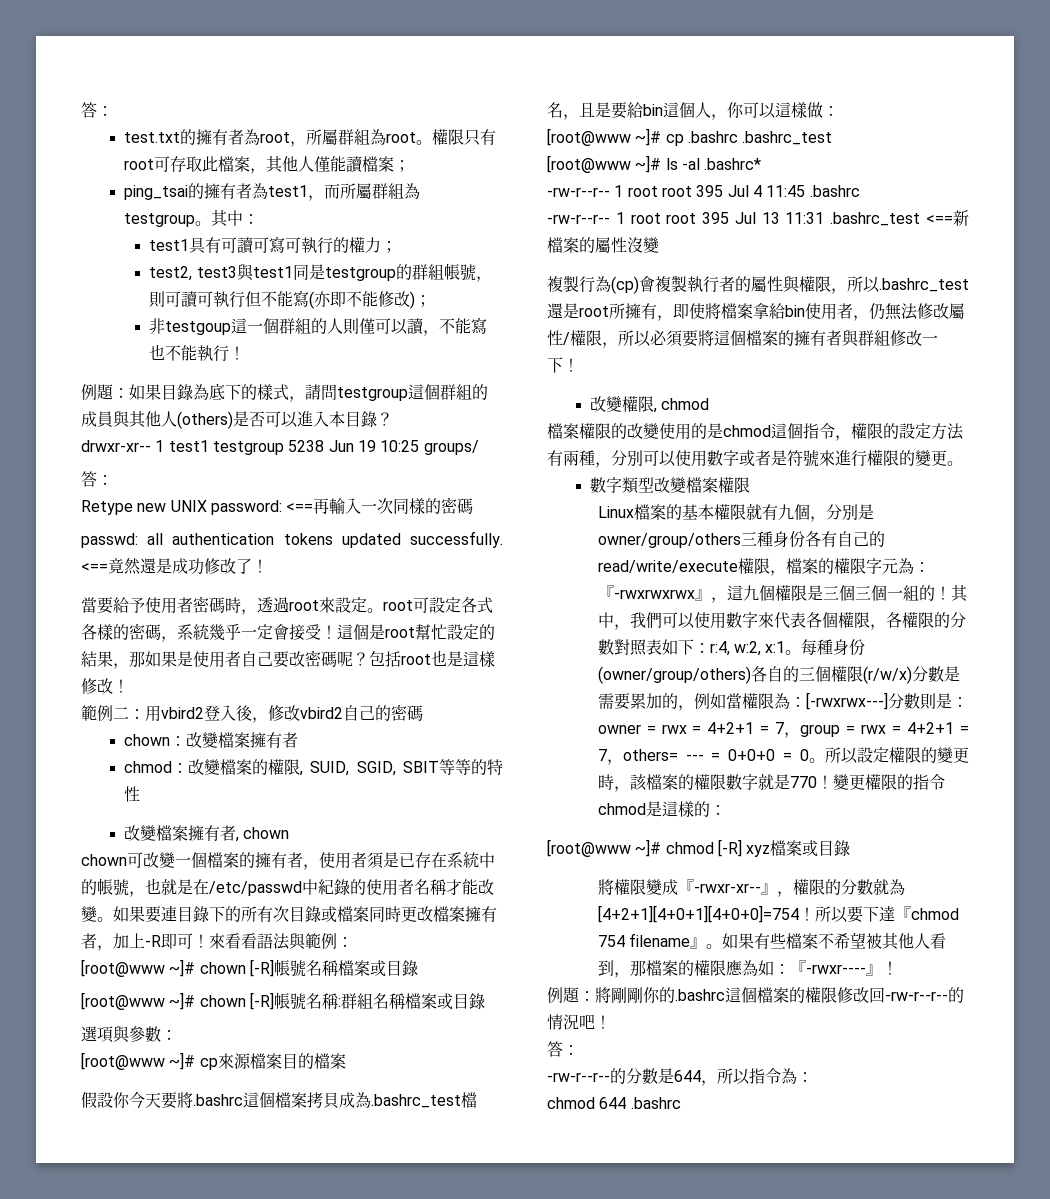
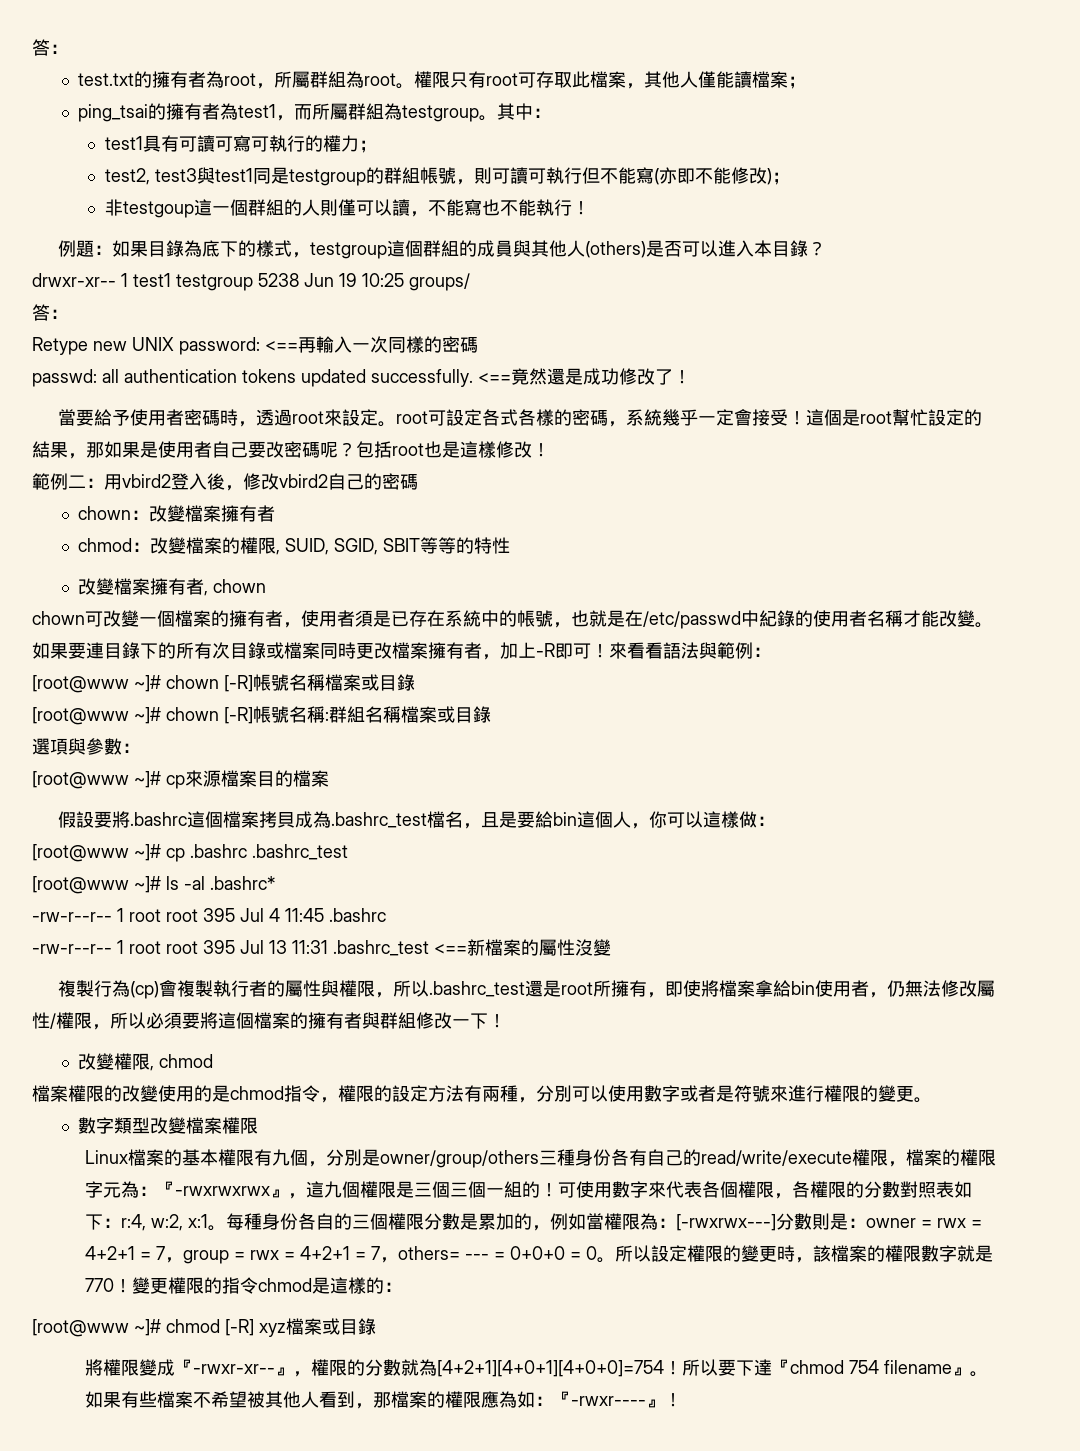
- 例題：如果目錄為底下的樣式，請問testgroup這個群組的成員與其他人(others)是否可以進入本目錄？
+ 例題：如果目錄為底下的樣式，testgroup這個群組的成員與其他人(others)是否可以進入本目錄？
- 假設你今天要將.bashrc這個檔案拷貝成為.bashrc_test檔名，且是要給bin這個人，你可以這樣做：
+ 假設要將.bashrc這個檔案拷貝成為.bashrc_test檔名，且是要給bin這個人，你可以這樣做：
- 檔案權限的改變使用的是chmod這個指令，權限的設定方法有兩種，分別可以使用數字或者是符號來進行權限的變更。
+ 檔案權限的改變使用的是chmod指令，權限的設定方法有兩種，分別可以使用數字或者是符號來進行權限的變更。
- Linux檔案的基本權限就有九個，分別是owner/group/others三種身份各有自己的read/write/execute權限，檔案的權限字元為：『-rwxrwxrwx』，這九個權限是三個三個一組的！
+ Linux檔案的基本權限有九個，分別是owner/group/others三種身份各有自己的read/write/execute權限，檔案的權限字元為：『-rwxrwxrwx』，這九個權限是三個三個一組的！
- 其中，我們可以使用數字來代表各個權限，各權限的分數對照表如下：r:4, w:2, x:1。
+ 可使用數字來代表各個權限，各權限的分數對照表如下：r:4, w:2, x:1。
- 每種身份(owner/group/others)各自的三個權限(r/w/x)分數是需要累加的，例如當權限為：[-rwxrwx---]分數則是：owner = rwx = 4+2+1 = 7，group = rwx = 4+2+1 = 7，others= --- = 0+0+0 = 0。
+ 每種身份各自的三個權限分數是累加的，例如當權限為：[-rwxrwx---]分數則是：owner = rwx = 4+2+1 = 7，group = rwx = 4+2+1 = 7，others= --- = 0+0+0 = 0。
- 例題：將剛剛你的.bashrc這個檔案的權限修改回-rw-r--r--的情況吧！
- 答：
- -rw-r--r--的分數是644，所以指令為：
- chmod 644 .bashrc

